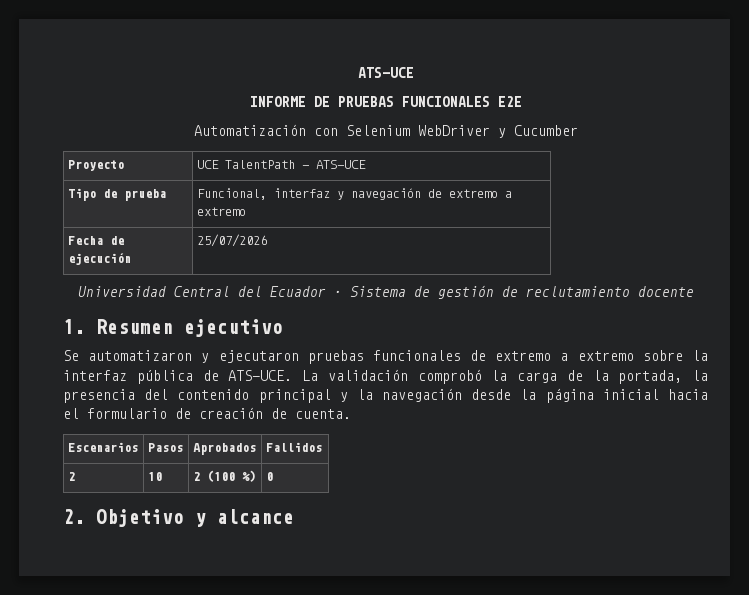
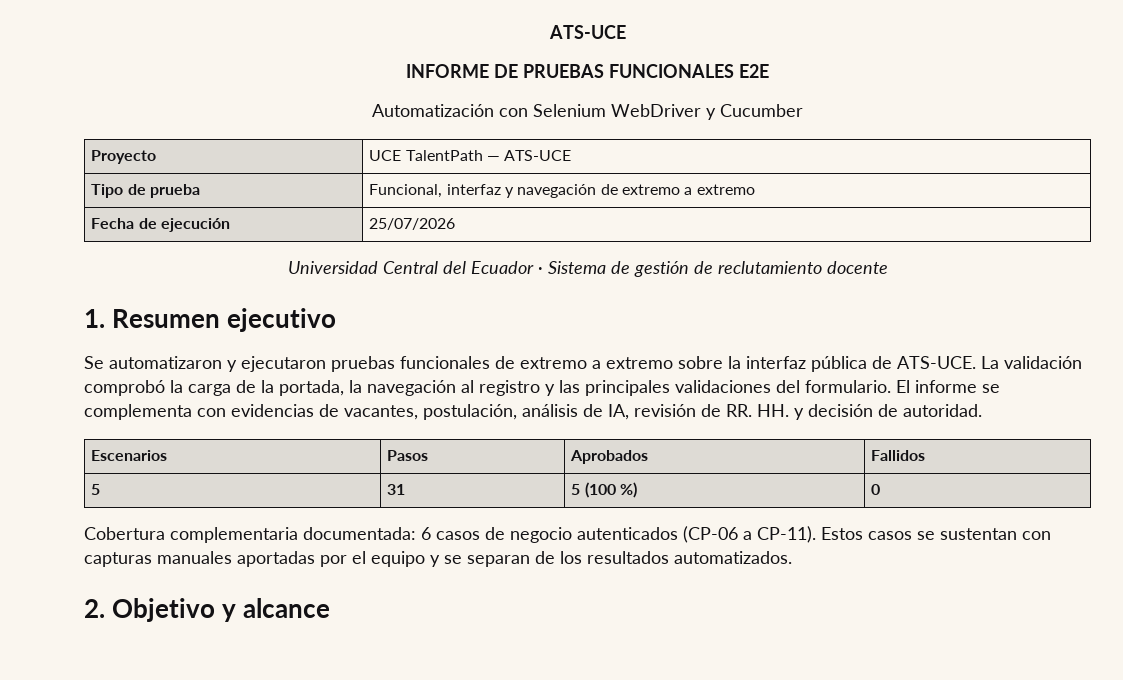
- La validación comprobó la carga de la portada, la presencia del contenido principal y la navegación desde la página inicial hacia el formulario de creación de cuenta.
+ La validación comprobó la carga de la portada, la navegación al registro y las principales validaciones del formulario. El informe se complementa con evidencias de vacantes, postulación, análisis de IA, revisión de RR. HH. y decisión de autoridad.
- 2 | 10 | 2 (100 %) | 0
+ 5 | 31 | 5 (100 %) | 0
+ Cobertura complementaria documentada: 6 casos de negocio autenticados (CP-06 a CP-11). Estos casos se sustentan con capturas manuales aportadas por el equipo y se separan de los resultados automatizados.

